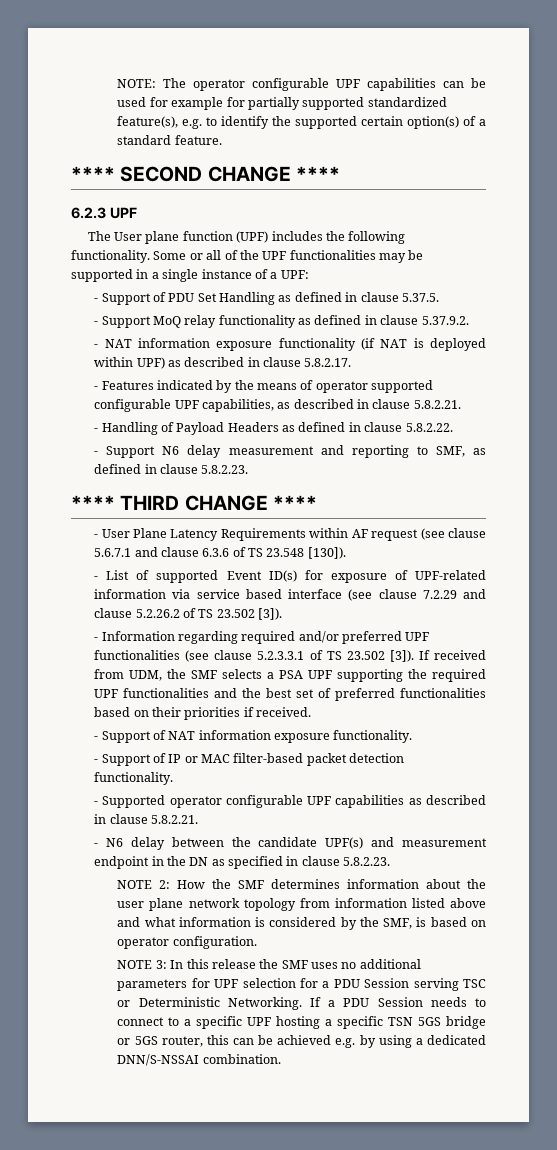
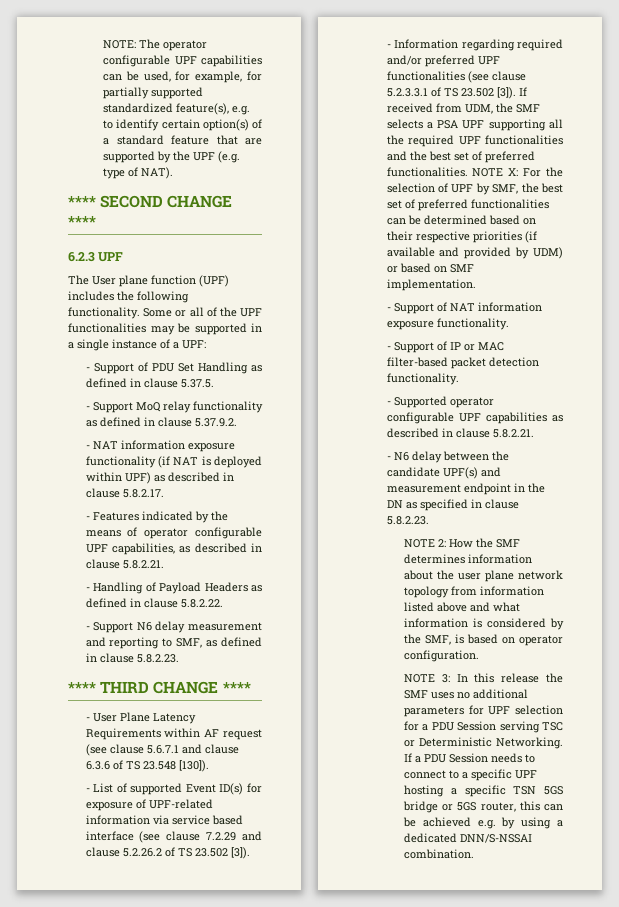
- NOTE: The operator configurable UPF capabilities can be used for example for partially supported standardized feature(s), e.g. to identify the supported certain option(s) of a standard feature.
+ NOTE: The operator configurable UPF capabilities can be used, for example, for partially supported standardized feature(s), e.g. to identify certain option(s) of a standard feature that are supported by the UPF (e.g. type of NAT).
- - Features indicated by the means of operator supported configurable UPF capabilities, as described in clause 5.8.2.21.
+ - Features indicated by the means of operator configurable UPF capabilities, as described in clause 5.8.2.21.
- If received from UDM, the SMF selects a PSA UPF supporting the required UPF functionalities and the best set of preferred functionalities based on their priorities if received.
+ If received from UDM, the SMF selects a PSA UPF supporting all the required UPF functionalities and the best set of preferred functionalities. NOTE X: For the selection of UPF by SMF, the best set of preferred functionalities can be determined based on their respective priorities (if available and provided by UDM) or based on SMF implementation.

